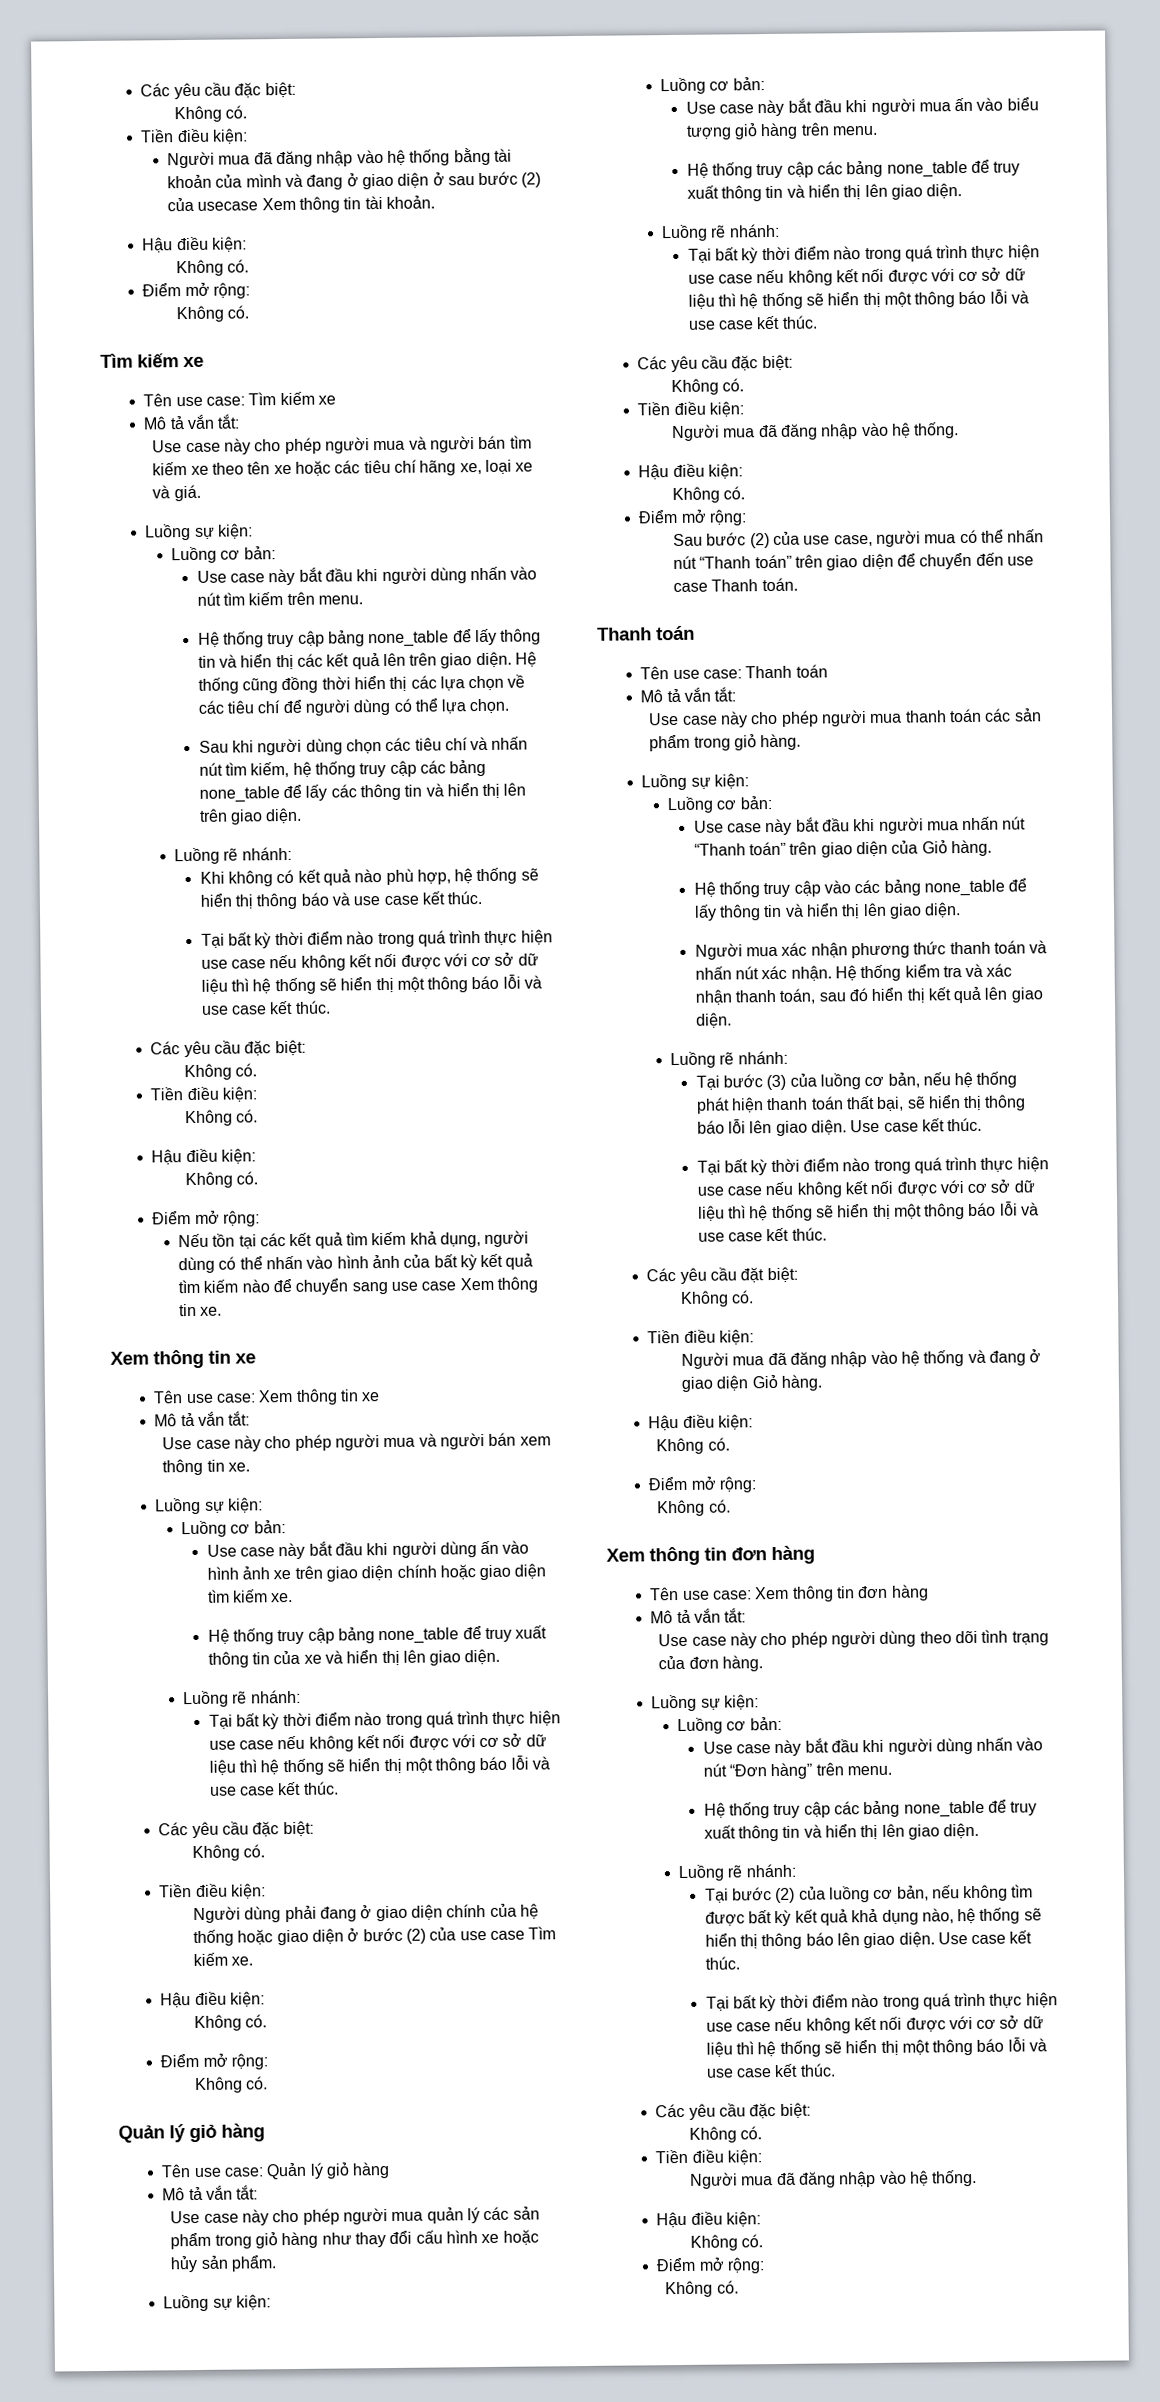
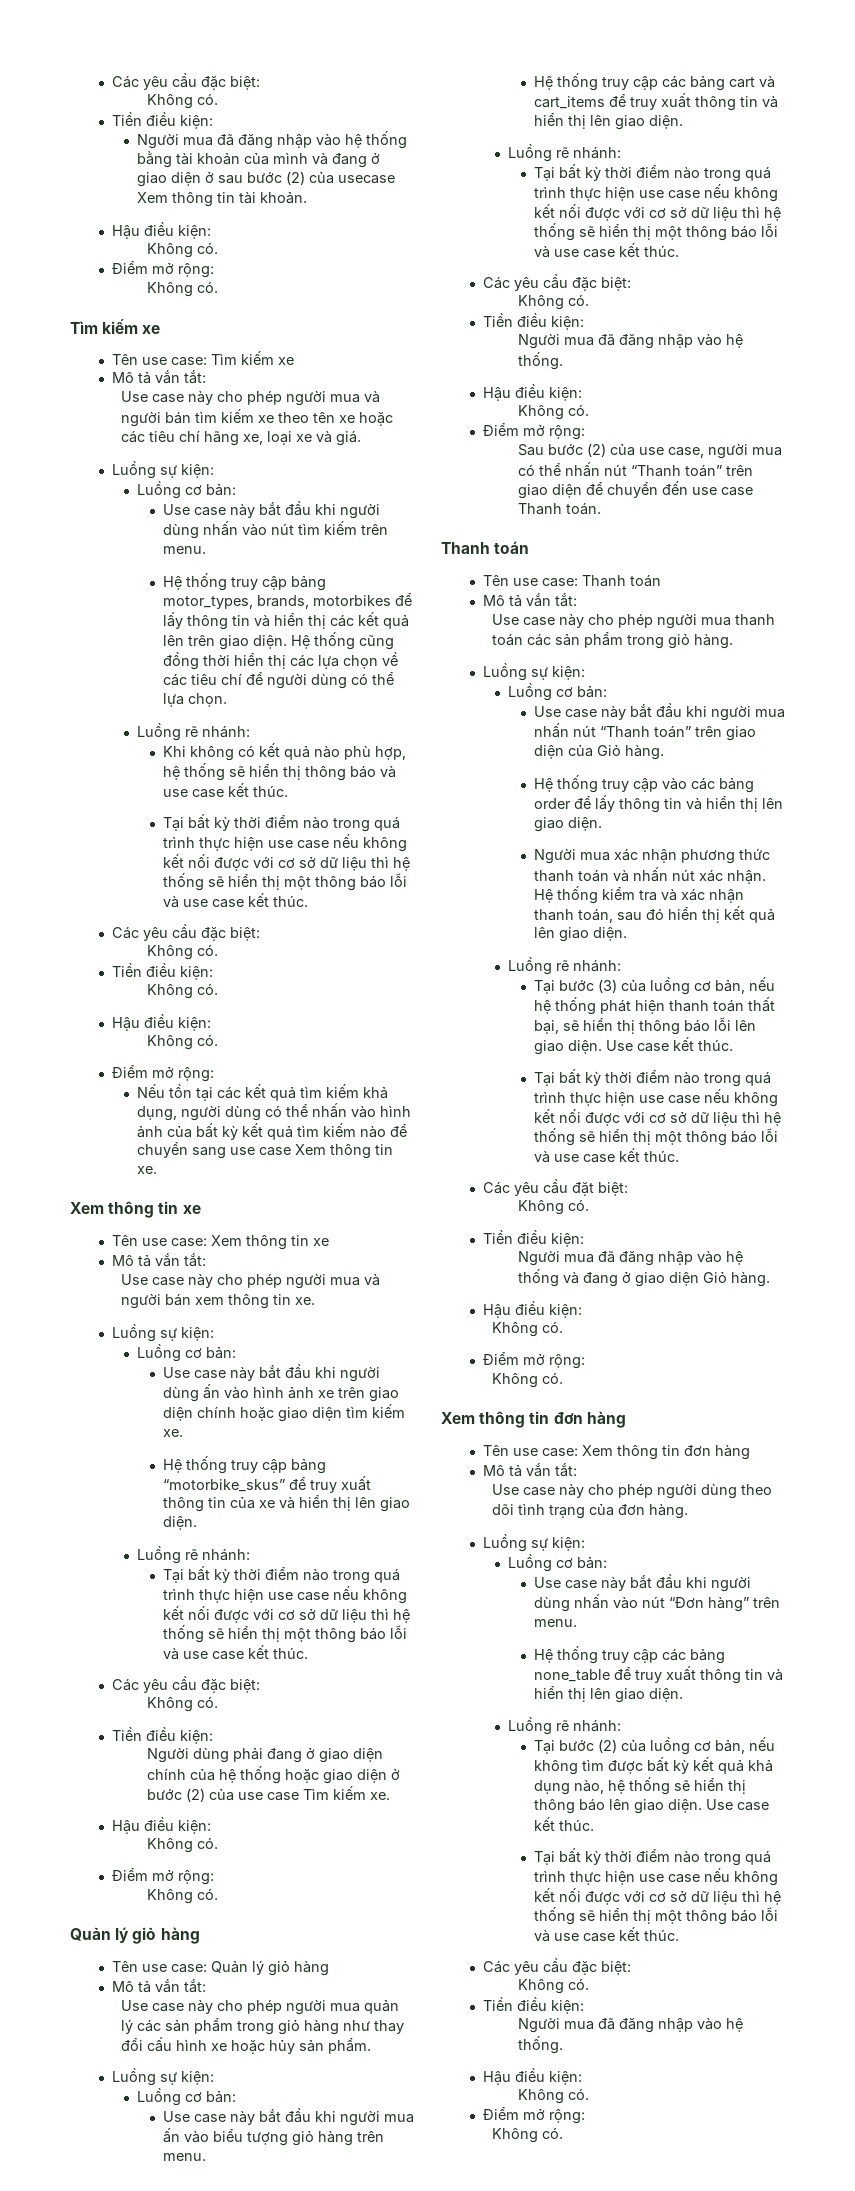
- Hệ thống truy cập bảng none_table để lấy thông tin và hiển thị các kết quả lên trên giao diện.
+ Hệ thống truy cập bảng motor_types, brands, motorbikes để lấy thông tin và hiển thị các kết quả lên trên giao diện.
- Sau khi người dùng chọn các tiêu chí và nhấn nút tìm kiếm, hệ thống truy cập các bảng none_table để lấy các thông tin và hiển thị lên trên giao diện.
- Hệ thống truy cập bảng none_table để truy xuất thông tin của xe và hiển thị lên giao diện.
+ Hệ thống truy cập bảng “motorbike_skus” để truy xuất thông tin của xe và hiển thị lên giao diện.
  Use case này bắt đầu khi người mua ấn vào biểu tượng giỏ hàng trên menu.
- Hệ thống truy cập các bảng none_table để truy xuất thông tin và hiển thị lên giao diện.
+ Hệ thống truy cập các bảng cart và cart_items để truy xuất thông tin và hiển thị lên giao diện.
- Hệ thống truy cập vào các bảng none_table để lấy thông tin và hiển thị lên giao diện.
+ Hệ thống truy cập vào các bảng order để lấy thông tin và hiển thị lên giao diện.

